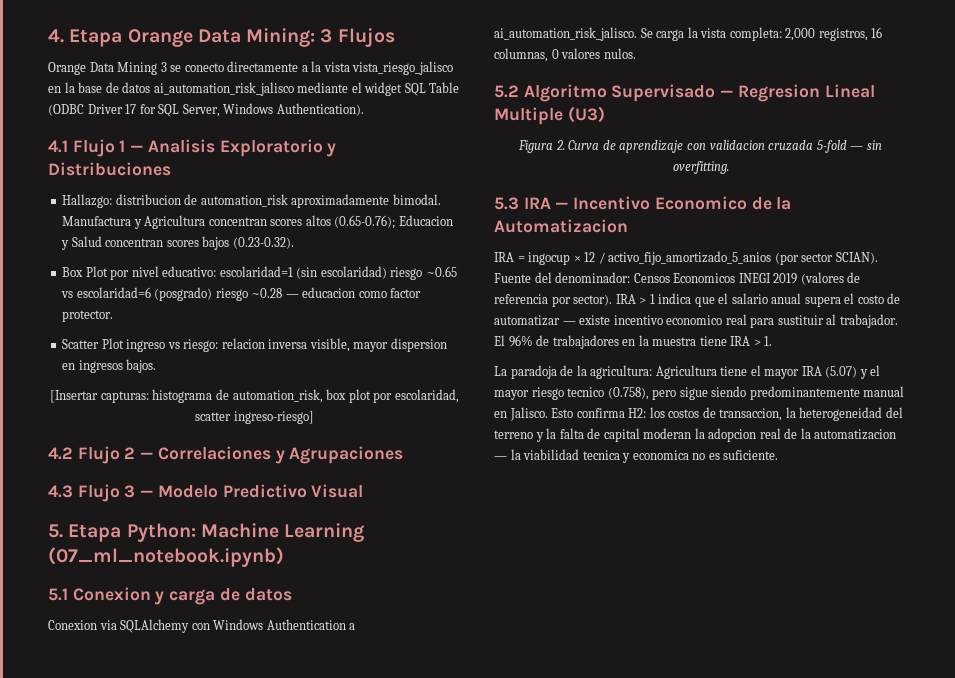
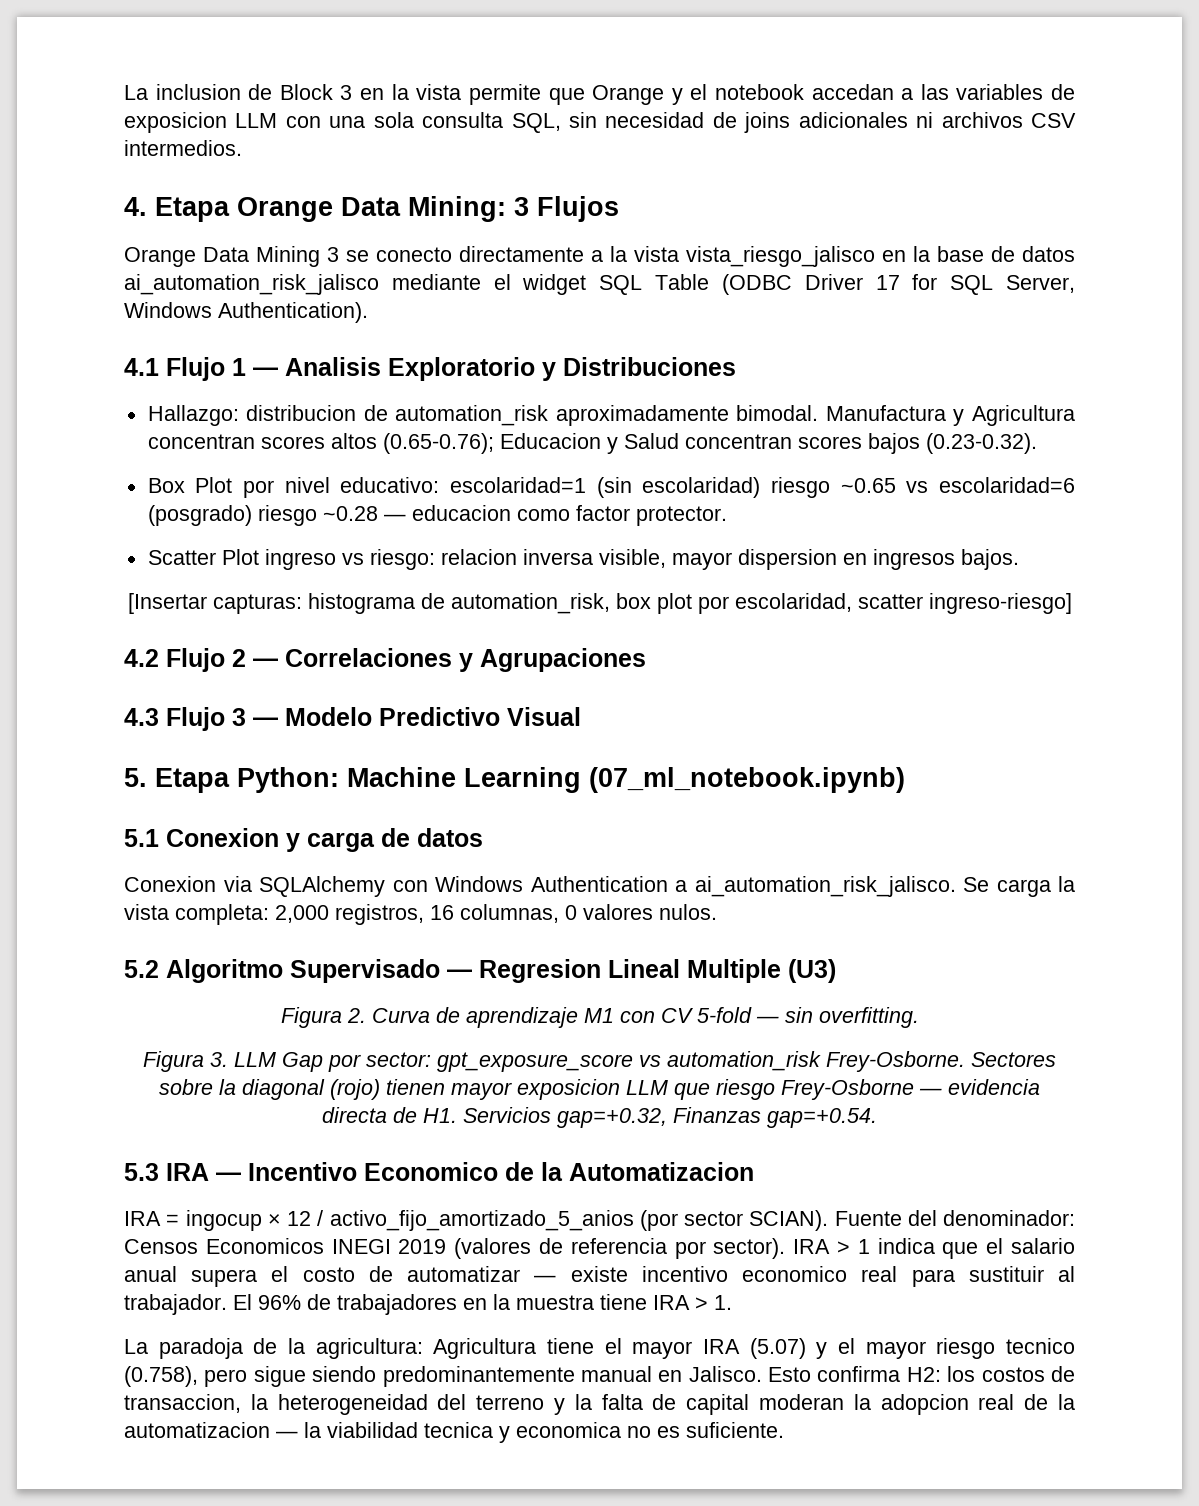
+ La inclusion de Block 3 en la vista permite que Orange y el notebook accedan a las variables de exposicion LLM con una sola consulta SQL, sin necesidad de joins adicionales ni archivos CSV intermedios.
- Figura 2. Curva de aprendizaje con validacion cruzada 5-fold — sin overfitting.
+ Figura 2. Curva de aprendizaje M1 con CV 5-fold — sin overfitting.
+ Figura 3. LLM Gap por sector: gpt_exposure_score vs automation_risk Frey-Osborne. Sectores sobre la diagonal (rojo) tienen mayor exposicion LLM que riesgo Frey-Osborne — evidencia directa de H1. Servicios gap=+0.32, Finanzas gap=+0.54.

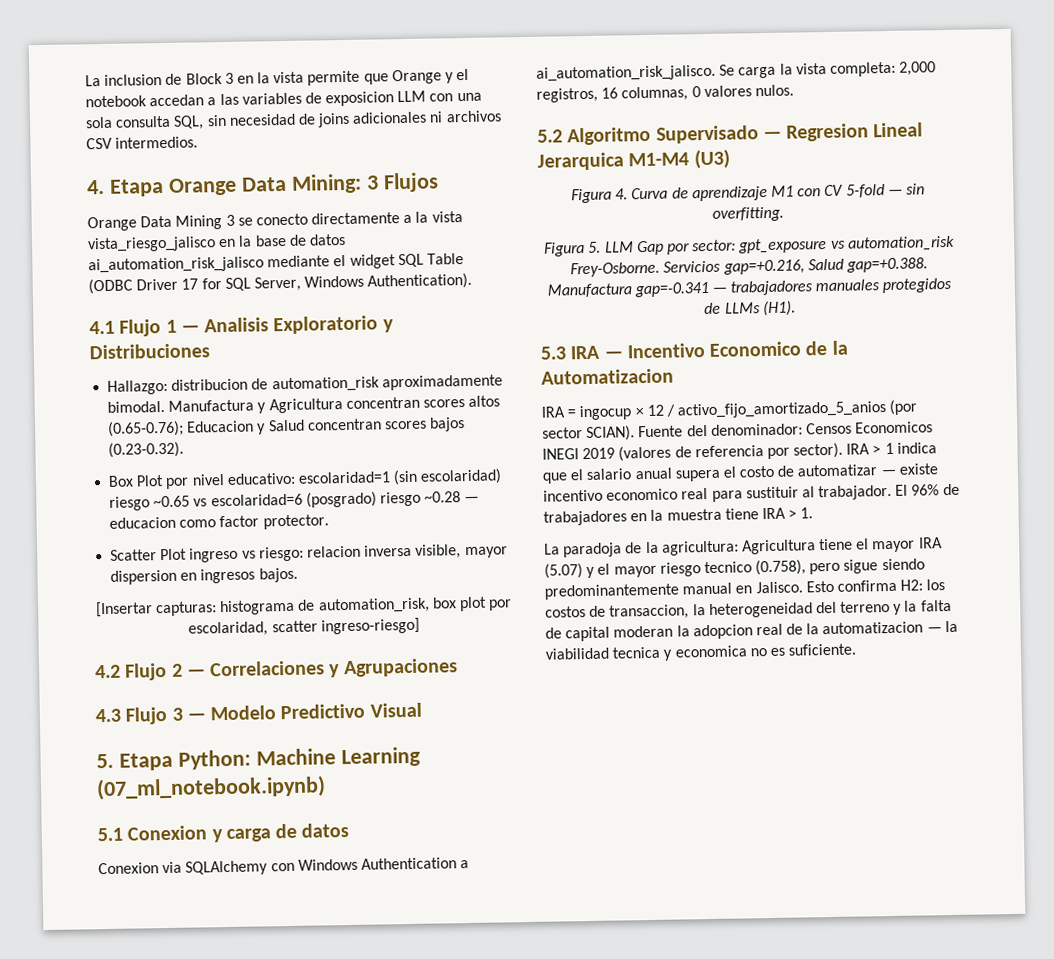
- 5.2 Algoritmo Supervisado — Regresion Lineal Multiple (U3)
+ 5.2 Algoritmo Supervisado — Regresion Lineal Jerarquica M1-M4 (U3)
- Figura 2. Curva de aprendizaje M1 con CV 5-fold — sin overfitting.
+ Figura 4. Curva de aprendizaje M1 con CV 5-fold — sin overfitting.
- Figura 3. LLM Gap por sector: gpt_exposure_score vs automation_risk Frey-Osborne.
+ Figura 5. LLM Gap por sector: gpt_exposure vs automation_risk Frey-Osborne.
- Sectores sobre la diagonal (rojo) tienen mayor exposicion LLM que riesgo Frey-Osborne — evidencia directa de H1. Servicios gap=+0.32, Finanzas gap=+0.54.
+ Servicios gap=+0.216, Salud gap=+0.388. Manufactura gap=-0.341 — trabajadores manuales protegidos de LLMs (H1).

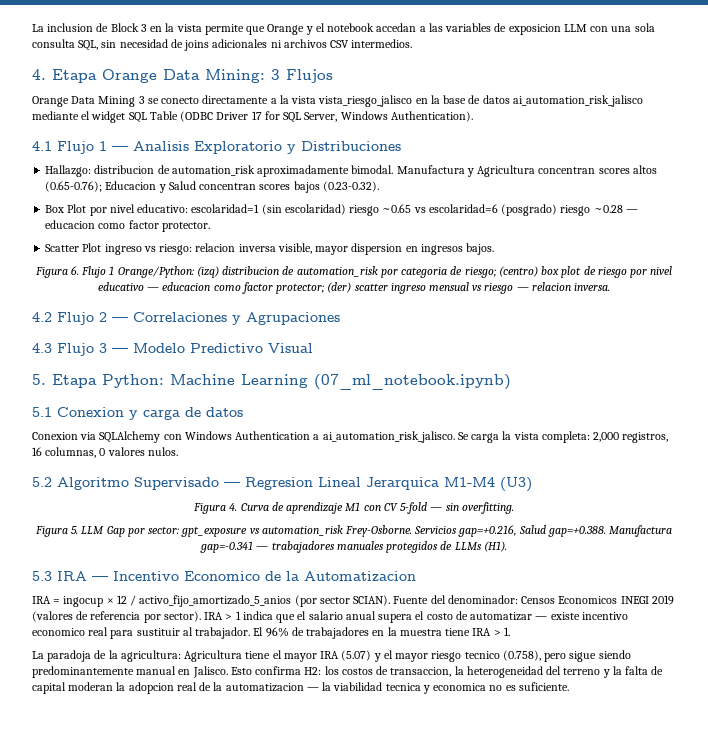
- [Insertar capturas: histograma de automation_risk, box plot por escolaridad, scatter ingreso-riesgo]
+ Figura 6. Flujo 1 Orange/Python: (izq) distribucion de automation_risk por categoria de riesgo; (centro) box plot de riesgo por nivel educativo — educacion como factor protector; (der) scatter ingreso mensual vs riesgo — relacion inversa.

